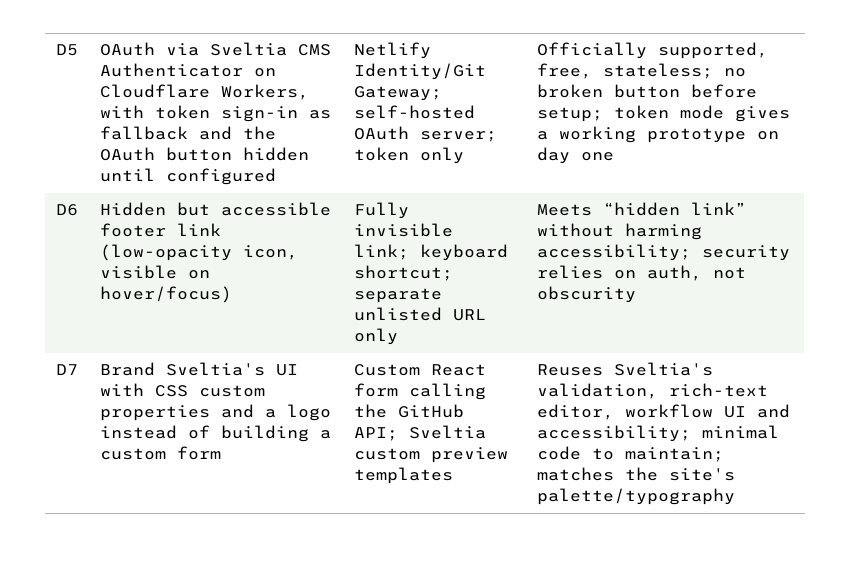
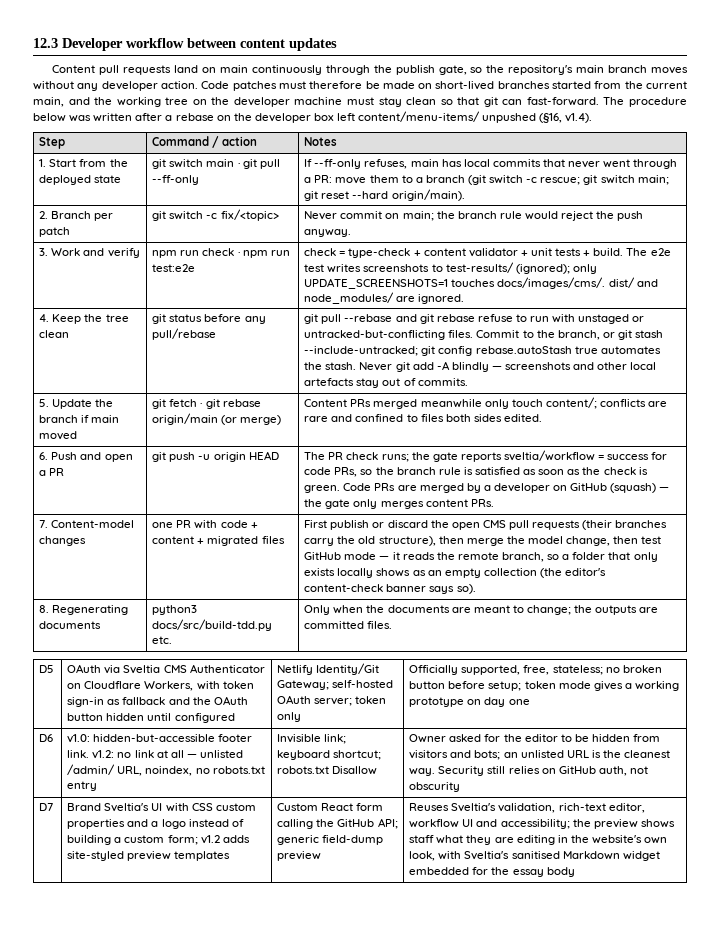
+ 12.3 Developer workflow between content updates
+ Content pull requests land on main continuously through the publish gate, so the repository's main branch moves without any developer action. Code patches must therefore be made on short-lived branches started from the current main, and the working tree on the developer machine must stay clean so that git can fast-forward. The procedure below was written after a rebase on the developer box left content/menu-items/ unpushed (§16, v1.4).
+ Step | Command / action | Notes
+ 1. Start from the deployed state | git switch main · git pull --ff-only | If --ff-only refuses, main has local commits that never went through a PR: move them to a branch (git switch -c rescue; git switch main; git reset --hard origin/main).
+ 2. Branch per patch | git switch -c fix/<topic> | Never commit on main; the branch rule would reject the push anyway.
+ 3. Work and verify | npm run check · npm run test:e2e | check = type-check + content validator + unit tests + build. The e2e test writes screenshots to test-results/ (ignored); only UPDATE_SCREENSHOTS=1 touches docs/images/cms/. dist/ and node_modules/ are ignored.
+ 4. Keep the tree clean | git status before any pull/rebase | git pull --rebase and git rebase refuse to run with unstaged or untracked-but-conflicting files. Commit to the branch, or git stash --include-untracked; git config rebase.autoStash true automates the stash. Never git add -A blindly — screenshots and other local artefacts stay out of commits.
+ 5. Update the branch if main moved | git fetch · git rebase origin/main (or merge) | Content PRs merged meanwhile only touch content/; conflicts are rare and confined to files both sides edited.
+ 6. Push and open a PR | git push -u origin HEAD | The PR check runs; the gate reports sveltia/workflow = success for code PRs, so the branch rule is satisfied as soon as the check is green. Code PRs are merged by a developer on GitHub (squash) — the gate only merges content PRs.
+ 7. Content-model changes | one PR with code + content + migrated files | First publish or discard the open CMS pull requests (their branches carry the old structure), then merge the model change, then test GitHub mode — it reads the remote branch, so a folder that only exists locally shows as an empty collection (the editor's content-check banner says so).
+ 8. Regenerating documents | python3 docs/src/build-tdd.py etc. | Only when the documents are meant to change; the outputs are committed files.
- Hidden but accessible footer link (low-opacity icon, visible on hover/focus) | Fully invisible link; keyboard shortcut; separate unlisted URL only | Meets “hidden link” without harming accessibility; security relies on auth, not obscurity
+ v1.0: hidden-but-accessible footer link. v1.2: no link at all — unlisted /admin/ URL, noindex, no robots.txt entry | Invisible link; keyboard shortcut; robots.txt Disallow | Owner asked for the editor to be hidden from visitors and bots; an unlisted URL is the cleanest way. Security still relies on GitHub auth, not obscurity
- Brand Sveltia's UI with CSS custom properties and a logo instead of building a custom form
+ Brand Sveltia's UI with CSS custom properties and a logo instead of building a custom form; v1.2 adds site-styled preview templates
- Custom React form calling the GitHub API; Sveltia custom preview templates
+ Custom React form calling the GitHub API; generic field-dump preview
- Reuses Sveltia's validation, rich-text editor, workflow UI and accessibility; minimal code to maintain; matches the site's palette/typography
+ Reuses Sveltia's validation, rich-text editor, workflow UI and accessibility; the preview shows staff what they are editing in the website's own look, with Sveltia's sanitised Markdown widget embedded for the essay body

